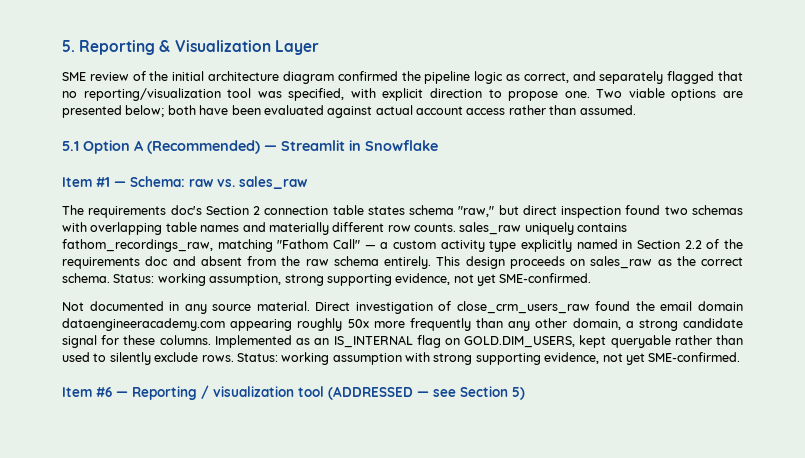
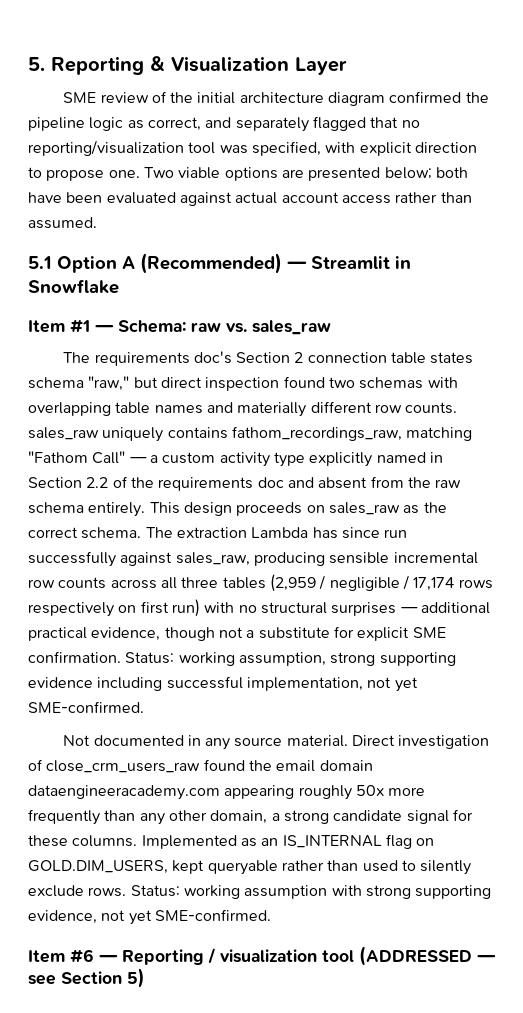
+ The extraction Lambda has since run successfully against sales_raw, producing sensible incremental row counts across all three tables (2,959 / negligible / 17,174 rows respectively on first run) with no structural surprises — additional practical evidence, though not a substitute for explicit SME confirmation.
- Status: working assumption, strong supporting evidence, not yet SME-confirmed.
+ Status: working assumption, strong supporting evidence including successful implementation, not yet SME-confirmed.

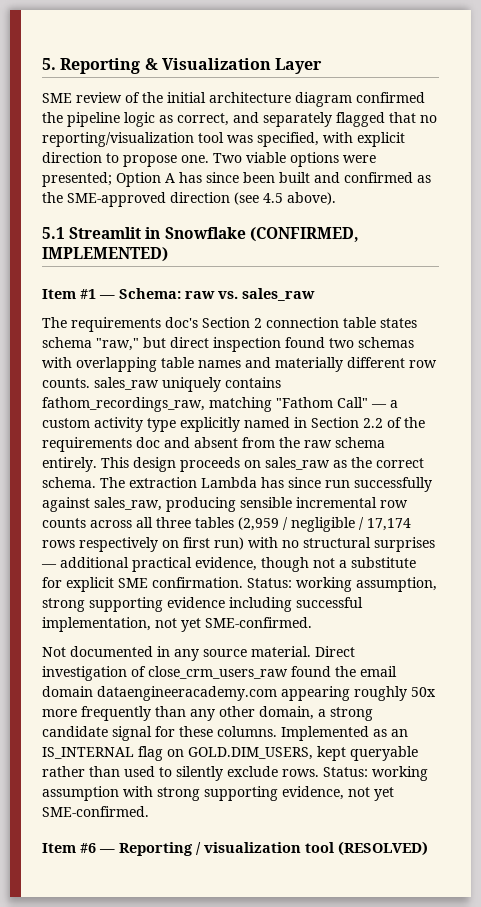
- Two viable options are presented below; both have been evaluated against actual account access rather than assumed.
- 5.1 Option A (Recommended) — Streamlit in Snowflake
+ Two viable options were presented; Option A has since been built and confirmed as the SME-approved direction (see 4.5 above).
+ 5.1 Streamlit in Snowflake (CONFIRMED, IMPLEMENTED)
- Item #6 — Reporting / visualization tool (ADDRESSED — see Section 5)
+ Item #6 — Reporting / visualization tool (RESOLVED)

